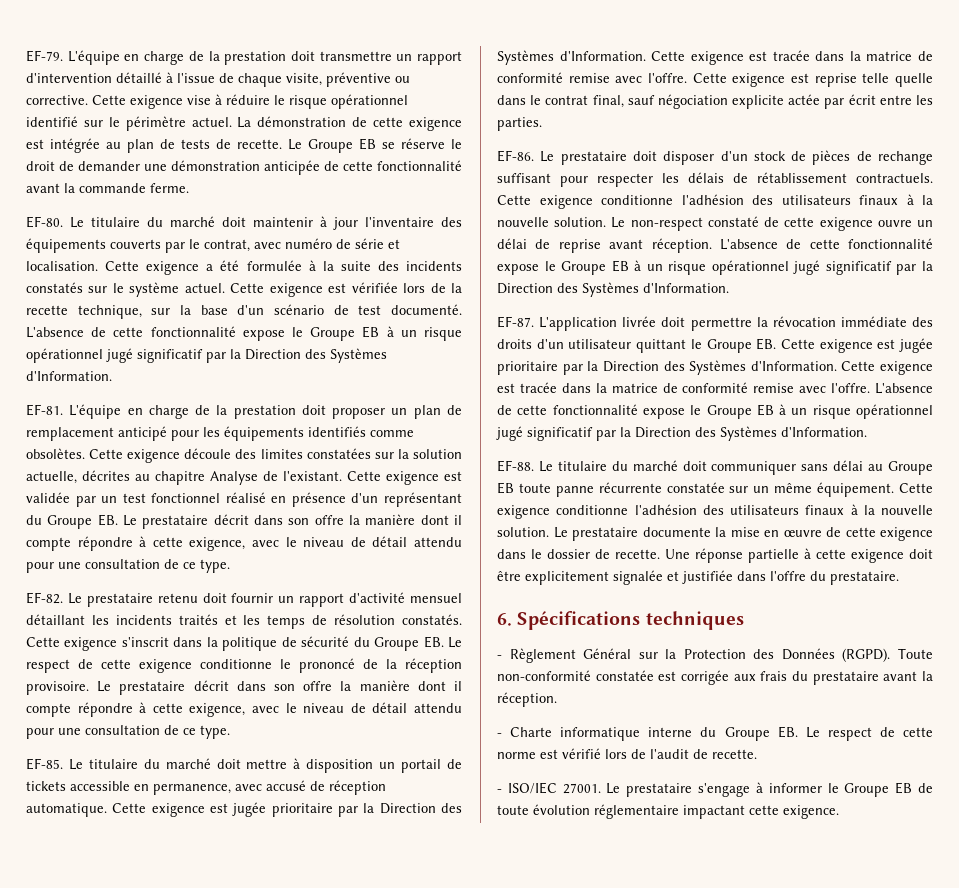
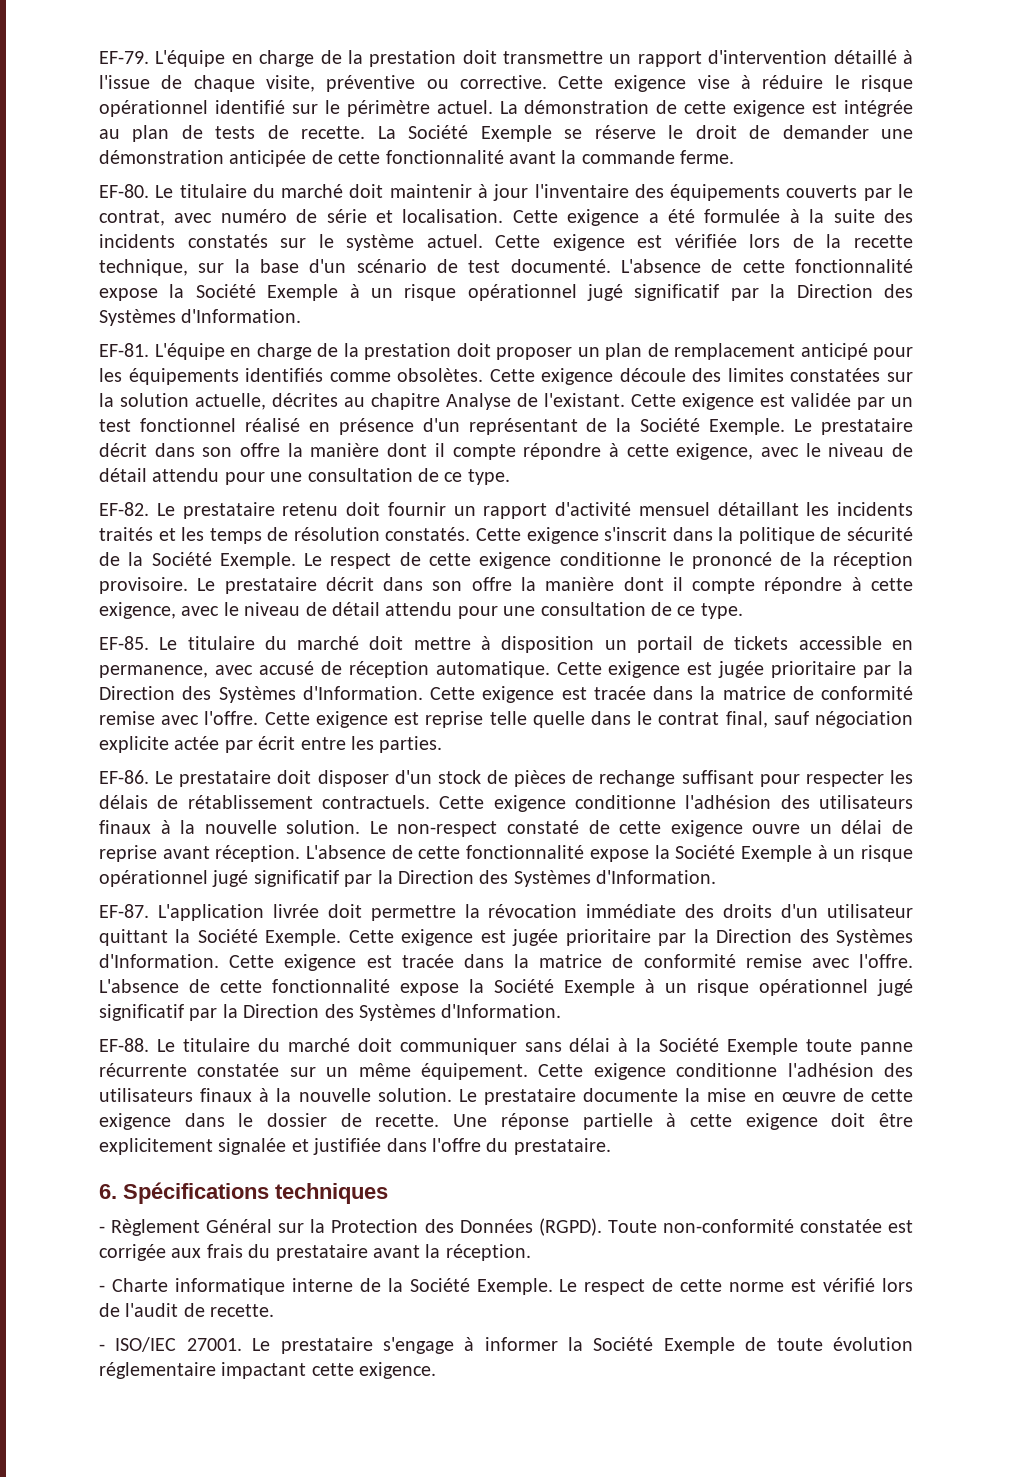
- Le Groupe EB se réserve le droit de demander une démonstration anticipée de cette fonctionnalité avant la commande ferme.
+ La Société Exemple se réserve le droit de demander une démonstration anticipée de cette fonctionnalité avant la commande ferme.
- Cette exigence est vérifiée lors de la recette technique, sur la base d'un scénario de test documenté. L'absence de cette fonctionnalité expose le Groupe EB à un risque opérationnel jugé significatif par la Direction des Systèmes d'Information.
+ Cette exigence est vérifiée lors de la recette technique, sur la base d'un scénario de test documenté. L'absence de cette fonctionnalité expose la Société Exemple à un risque opérationnel jugé significatif par la Direction des Systèmes d'Information.
- Cette exigence est validée par un test fonctionnel réalisé en présence d'un représentant du Groupe EB. Le prestataire décrit dans son offre la manière dont il compte répondre à cette exigence, avec le niveau de détail attendu pour une consultation de ce type.
+ Cette exigence est validée par un test fonctionnel réalisé en présence d'un représentant de la Société Exemple. Le prestataire décrit dans son offre la manière dont il compte répondre à cette exigence, avec le niveau de détail attendu pour une consultation de ce type.
- Cette exigence s'inscrit dans la politique de sécurité du Groupe EB. Le respect de cette exigence conditionne le prononcé de la réception provisoire.
+ Cette exigence s'inscrit dans la politique de sécurité de la Société Exemple. Le respect de cette exigence conditionne le prononcé de la réception provisoire.
- Le non-respect constaté de cette exigence ouvre un délai de reprise avant réception. L'absence de cette fonctionnalité expose le Groupe EB à un risque opérationnel jugé significatif par la Direction des Systèmes d'Information.
+ Le non-respect constaté de cette exigence ouvre un délai de reprise avant réception. L'absence de cette fonctionnalité expose la Société Exemple à un risque opérationnel jugé significatif par la Direction des Systèmes d'Information.
- L'application livrée doit permettre la révocation immédiate des droits d'un utilisateur quittant le Groupe EB. Cette exigence est jugée prioritaire par la Direction des Systèmes d'Information.
+ L'application livrée doit permettre la révocation immédiate des droits d'un utilisateur quittant la Société Exemple. Cette exigence est jugée prioritaire par la Direction des Systèmes d'Information.
- Cette exigence est tracée dans la matrice de conformité remise avec l'offre. L'absence de cette fonctionnalité expose le Groupe EB à un risque opérationnel jugé significatif par la Direction des Systèmes d'Information.
+ Cette exigence est tracée dans la matrice de conformité remise avec l'offre. L'absence de cette fonctionnalité expose la Société Exemple à un risque opérationnel jugé significatif par la Direction des Systèmes d'Information.
- Le titulaire du marché doit communiquer sans délai au Groupe EB toute panne récurrente constatée sur un même équipement.
+ Le titulaire du marché doit communiquer sans délai à la Société Exemple toute panne récurrente constatée sur un même équipement.
- - Charte informatique interne du Groupe EB. Le respect de cette norme est vérifié lors de l'audit de recette.
+ - Charte informatique interne de la Société Exemple. Le respect de cette norme est vérifié lors de l'audit de recette.
- Le prestataire s'engage à informer le Groupe EB de toute évolution réglementaire impactant cette exigence.
+ Le prestataire s'engage à informer la Société Exemple de toute évolution réglementaire impactant cette exigence.

